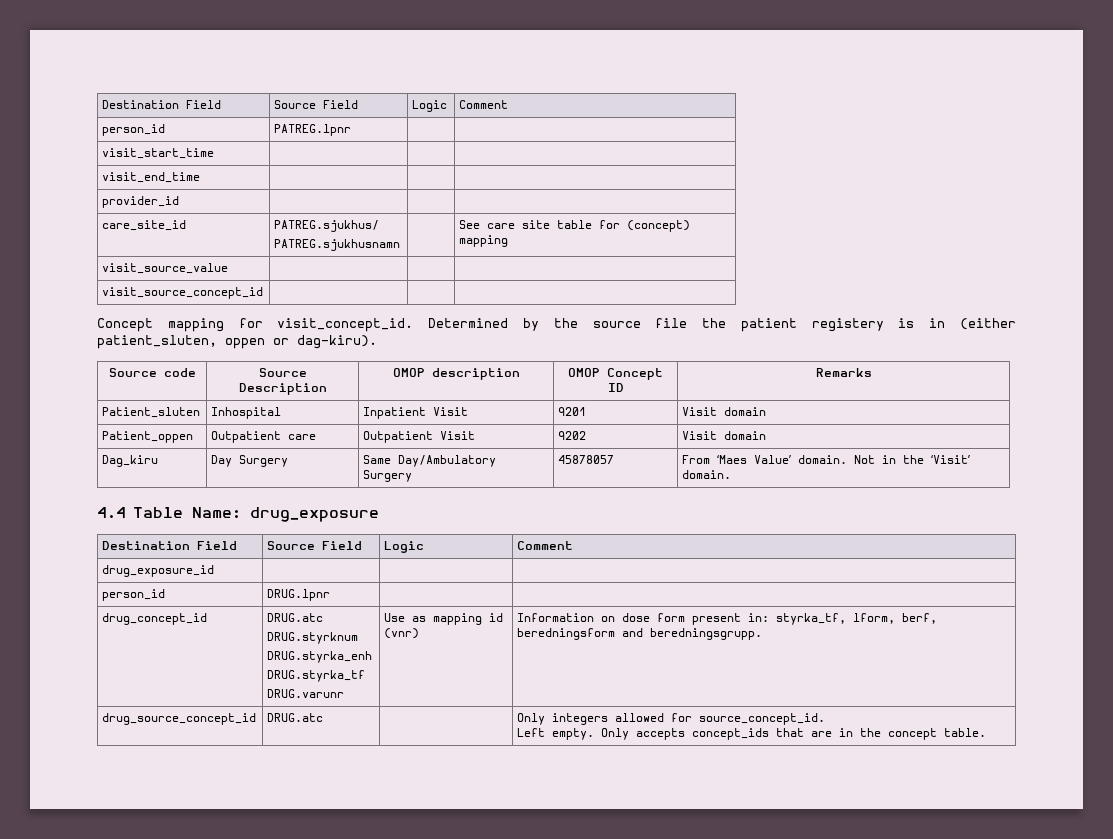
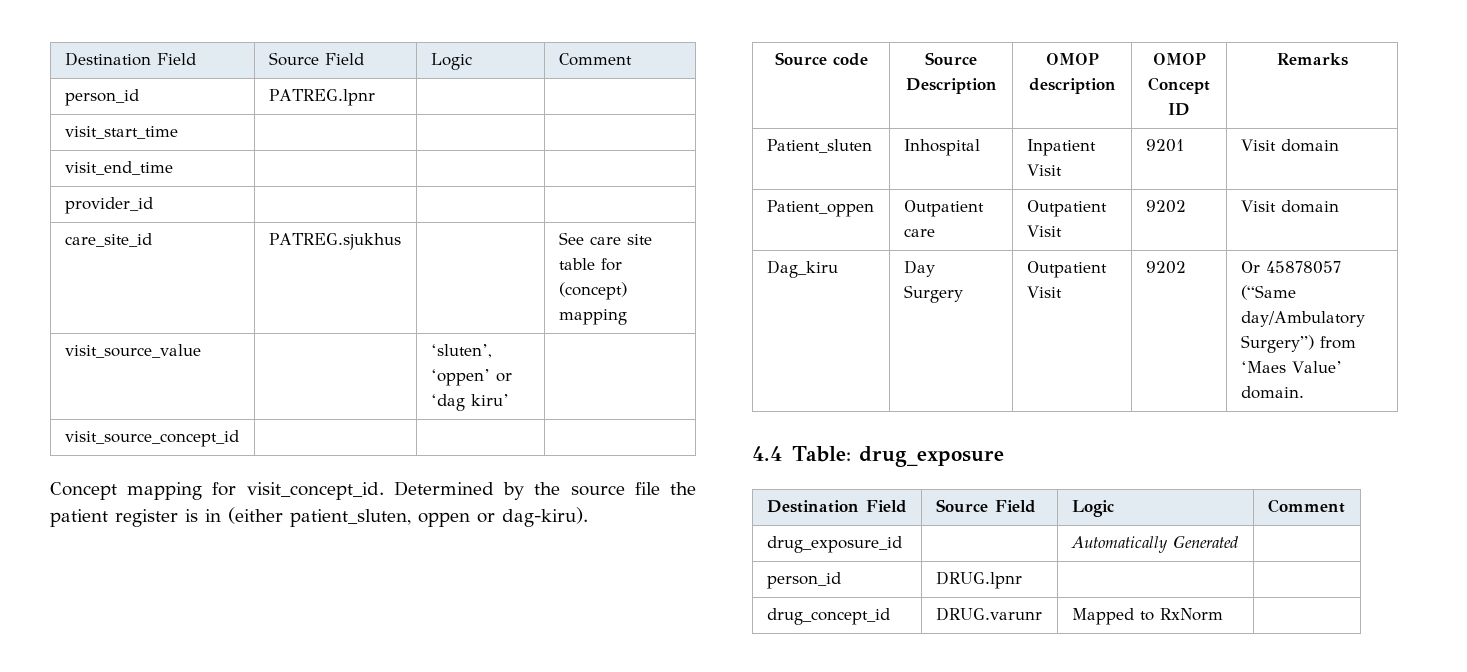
- care_site_id | PATREG.sjukhus/
- PATREG.sjukhusnamn | | See care site table for (concept) mapping
+ care_site_id | PATREG.sjukhus | | See care site table for (concept) mapping
- visit_source_value | | |
+ visit_source_value | | ‘sluten’, ‘oppen’ or ‘dag kiru’ |
- Determined by the source file the patient registery is in (either patient_sluten, oppen or dag-kiru).
+ Determined by the source file the patient register is in (either patient_sluten, oppen or dag-kiru).
- Dag_kiru | Day Surgery | Same Day/Ambulatory Surgery | 45878057 | From ‘Maes Value’ domain. Not in the ‘Visit’ domain.
+ Dag_kiru | Day Surgery | Outpatient Visit | 9202 | Or 45878057 (“Same day/Ambulatory Surgery”) from ‘Maes Value’ domain.
- 4.4 Table Name: drug_exposure
+ 4.4 Table: drug_exposure
- drug_exposure_id | | |
+ drug_exposure_id | | Automatically Generated |
- drug_concept_id | DRUG.atc
- DRUG.styrknum
- DRUG.styrka_enh
- DRUG.styrka_tf
- DRUG.varunr | Use as mapping id (vnr) | Information on dose form present in: styrka_tf, lform, berf, beredningsform and beredningsgrupp.
- drug_source_concept_id | DRUG.atc | | Only integers allowed for source_concept_id.
- Left empty. Only accepts concept_ids that are in the concept table.
+ drug_concept_id | DRUG.varunr | Mapped to RxNorm |

